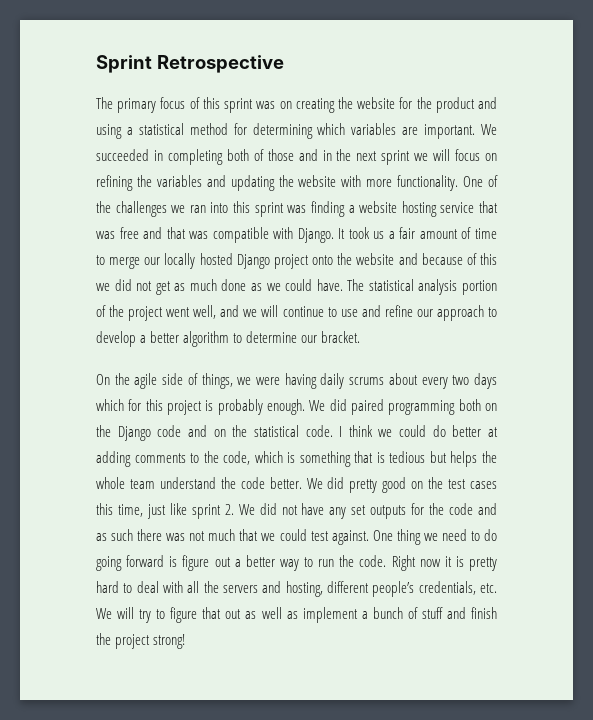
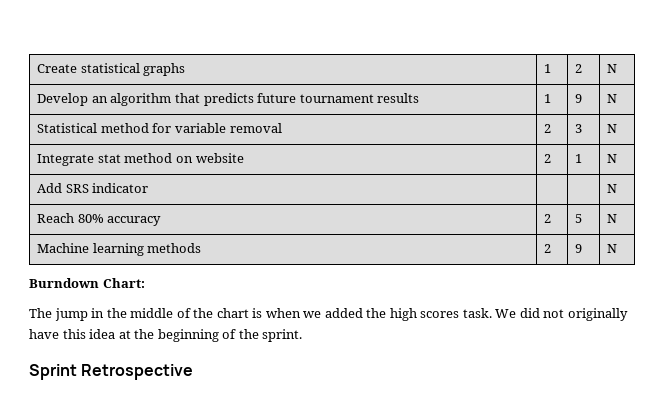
+ Create statistical graphs | 1 | 2 | N
+ Develop an algorithm that predicts future tournament results | 1 | 9 | N
+ Statistical method for variable removal | 2 | 3 | N
+ Integrate stat method on website | 2 | 1 | N
+ Add SRS indicator | | | N
+ Reach 80% accuracy | 2 | 5 | N
+ Machine learning methods | 2 | 9 | N
+ Burndown Chart:
+ The jump in the middle of the chart is when we added the high scores task. We did not originally have this idea at the beginning of the sprint.
  Sprint Retrospective
- The primary focus of this sprint was on creating the website for the product and using a statistical method for determining which variables are important. We succeeded in completing both of those and in the next sprint we will focus on refining the variables and updating the website with more functionality. One of the challenges we ran into this sprint was finding a website hosting service that was free and that was compatible with Django. It took us a fair amount of time to merge our locally hosted Django project onto the website and because of this we did not get as much done as we could have. The statistical analysis portion of the project went well, and we will continue to use and refine our approach to develop a better algorithm to determine our bracket.
- On the agile side of things, we were having daily scrums about every two days which for this project is probably enough. We did paired programming both on the Django code and on the statistical code. I think we could do better at adding comments to the code, which is something that is tedious but helps the whole team understand the code better. We did pretty good on the test cases this time, just like sprint 2. We did not have any set outputs for the code and as such there was not much that we could test against. One thing we need to do going forward is figure out a better way to run the code. Right now it is pretty hard to deal with all the servers and hosting, different people’s credentials, etc. We will try to figure that out as well as implement a bunch of stuff and finish the project strong!

